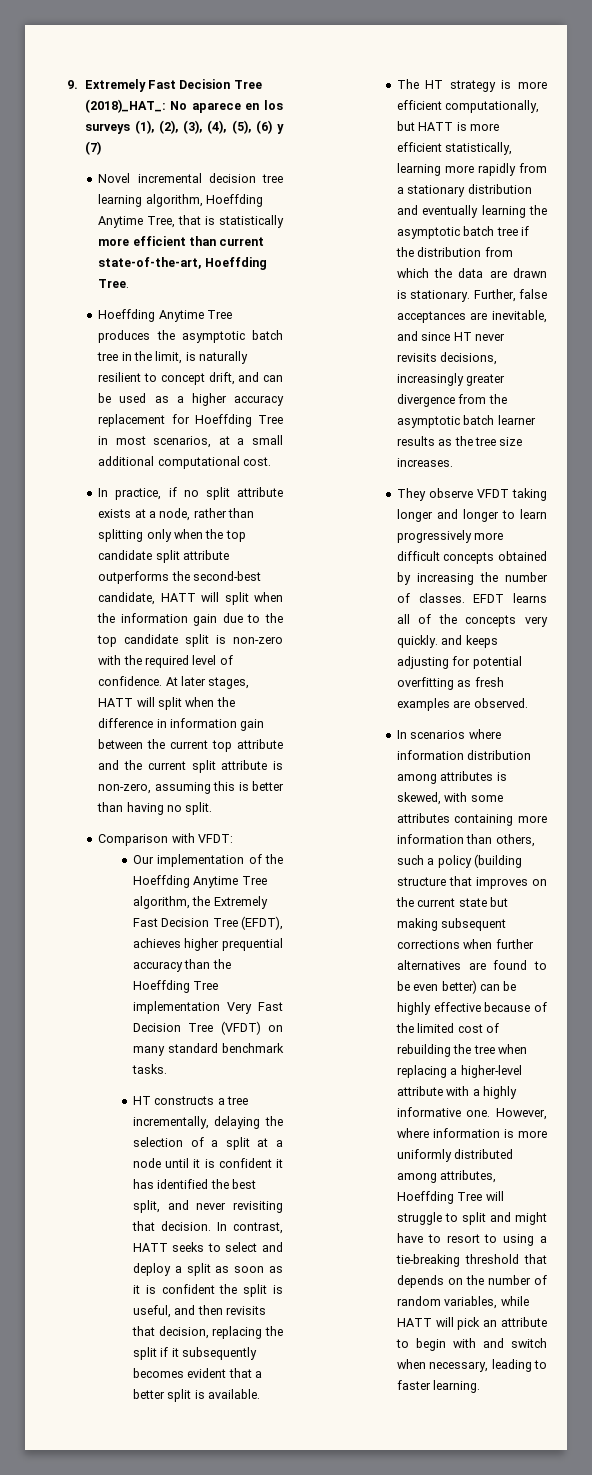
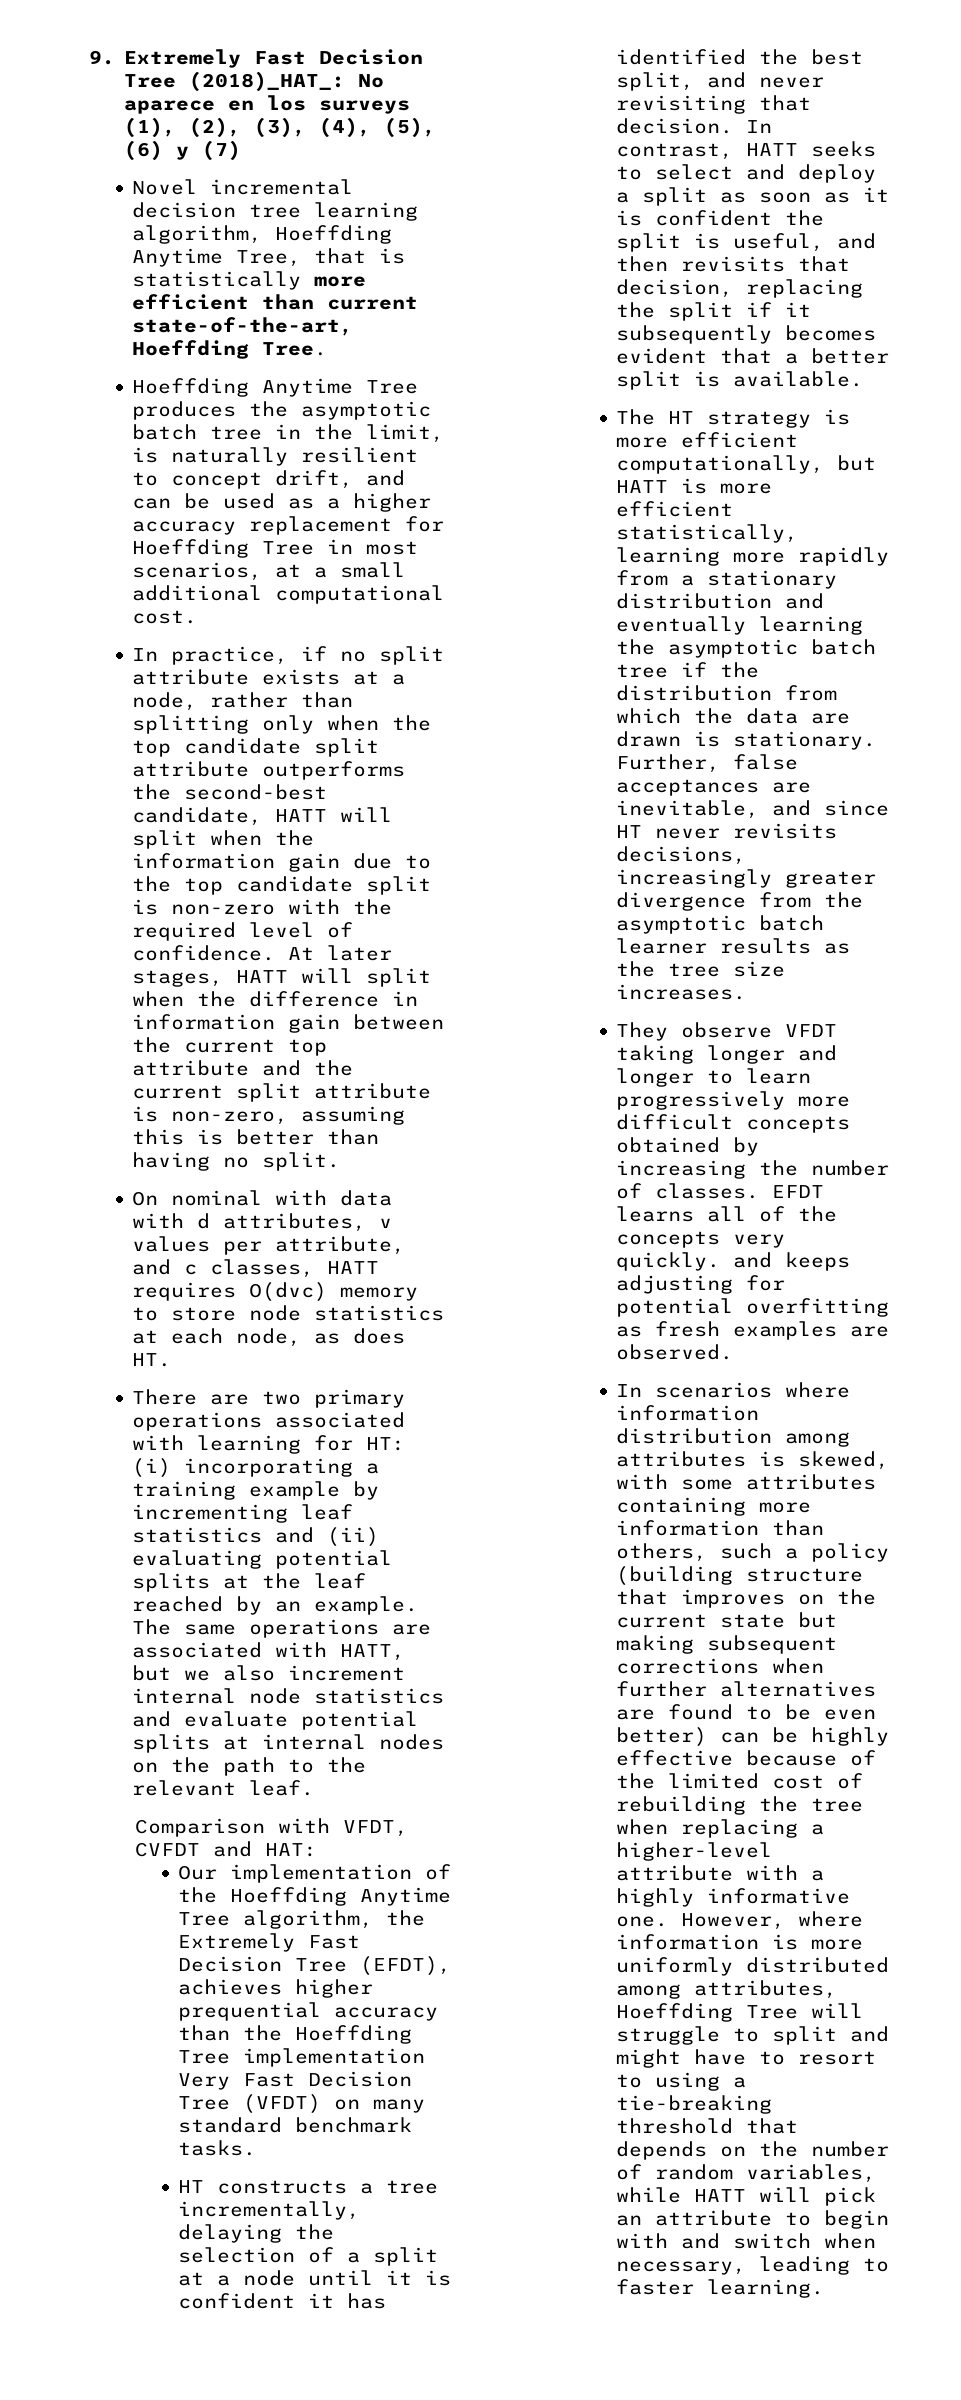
- Comparison with VFDT:
+ On nominal with data with d attributes, v values per attribute, and c classes, HATT requires O(dvc) memory to store node statistics at each node, as does HT.
+ There are two primary operations associated with learning for HT: (i) incorporating a training example by incrementing leaf statistics and (ii) evaluating potential splits at the leaf reached by an example. The same operations are associated with HATT, but we also increment internal node statistics and evaluate potential splits at internal nodes on the path to the relevant leaf.
+ Comparison with VFDT, CVFDT and HAT:

